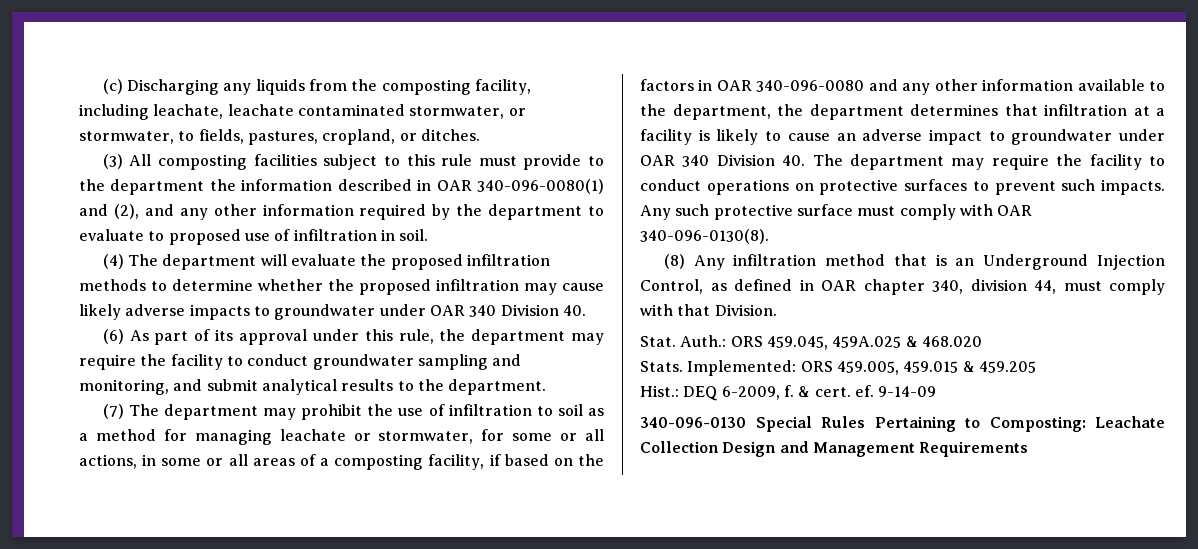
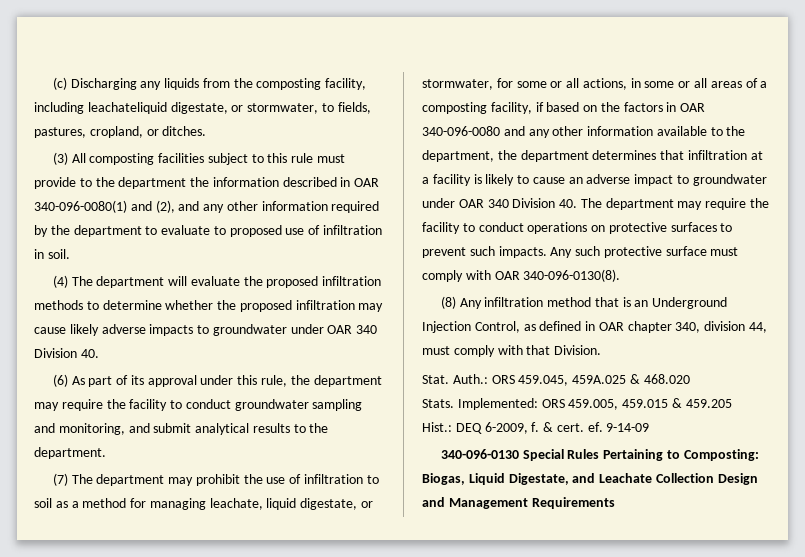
- (c) Discharging any liquids from the composting facility, including leachate, leachate contaminated stormwater, or stormwater, to fields, pastures, cropland, or ditches.
+ (c) Discharging any liquids from the composting facility, including leachateliquid digestate, or stormwater, to fields, pastures, cropland, or ditches.
- (7) The department may prohibit the use of infiltration to soil as a method for managing leachate or stormwater, for some or all actions, in some or all areas of a composting facility, if based on the factors in OAR 340-096-0080 and any other information available to the department, the department determines that infiltration at a facility is likely to cause an adverse impact to groundwater under OAR 340 Division 40. The department may require the facility to conduct operations on protective surfaces to prevent such impacts.
+ (7) The department may prohibit the use of infiltration to soil as a method for managing leachate, liquid digestate, or stormwater, for some or all actions, in some or all areas of a composting facility, if based on the factors in OAR 340-096-0080 and any other information available to the department, the department determines that infiltration at a facility is likely to cause an adverse impact to groundwater under OAR 340 Division 40. The department may require the facility to conduct operations on protective surfaces to prevent such impacts.
- 340-096-0130 Special Rules Pertaining to Composting: Leachate Collection Design and Management Requirements
+ 340-096-0130 Special Rules Pertaining to Composting: Biogas, Liquid Digestate, and Leachate Collection Design and Management Requirements

